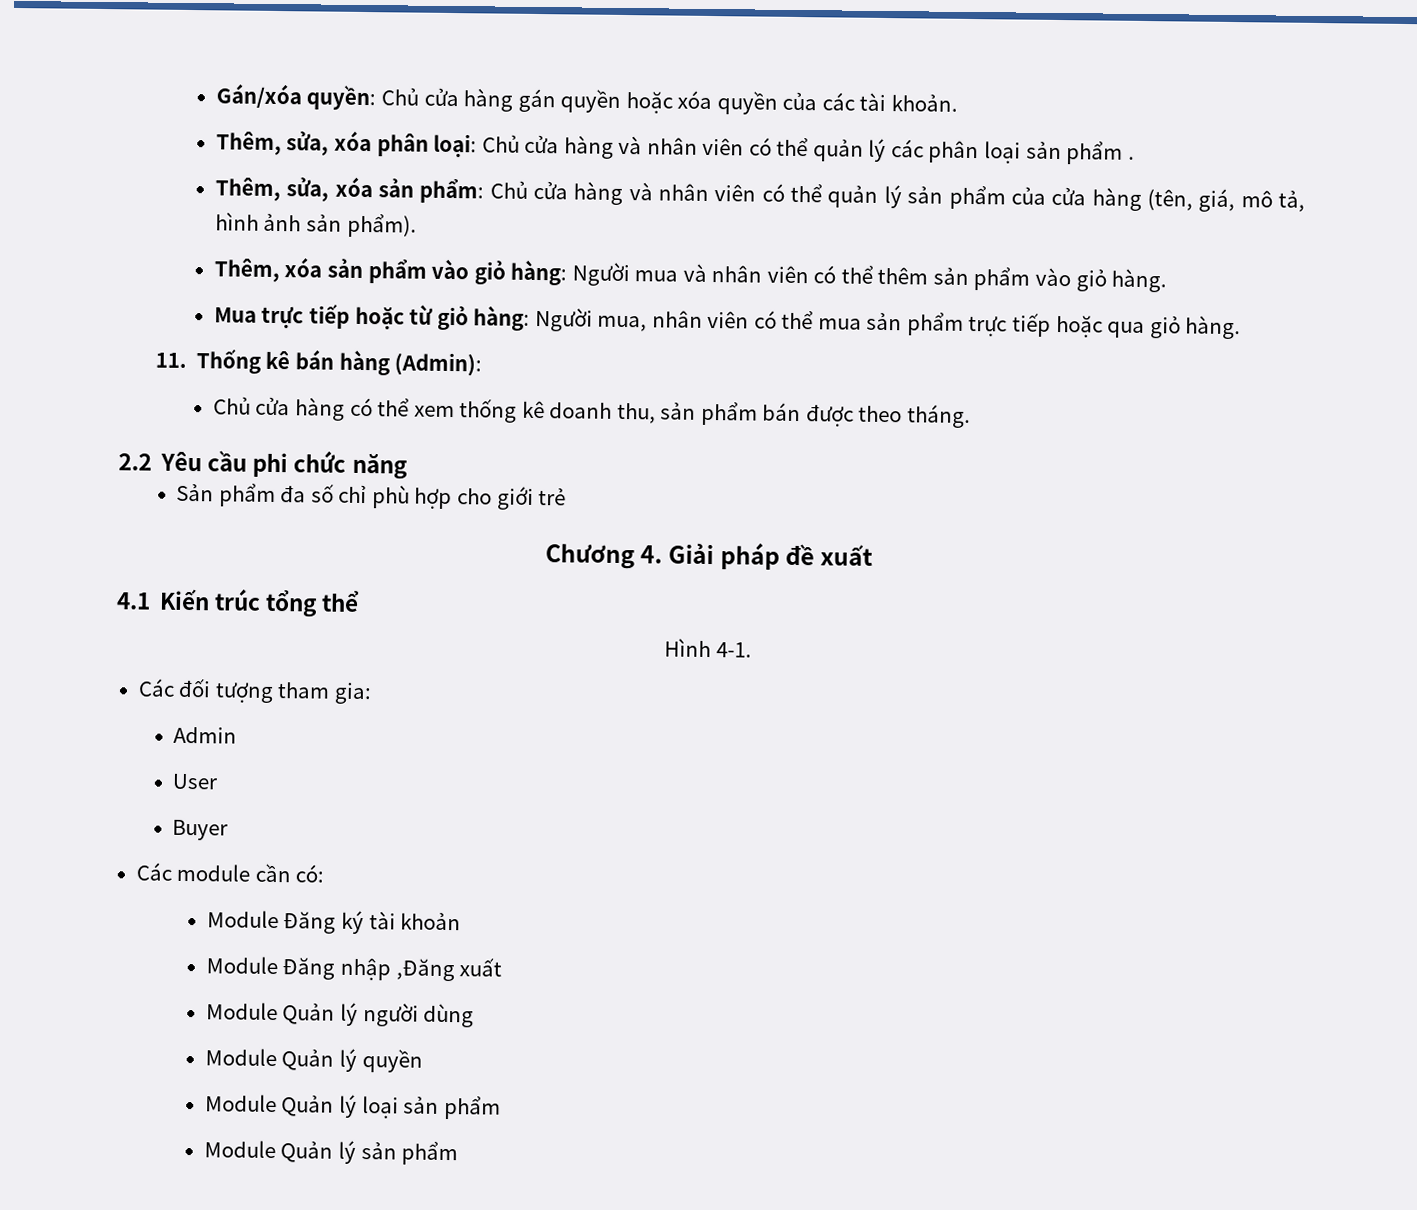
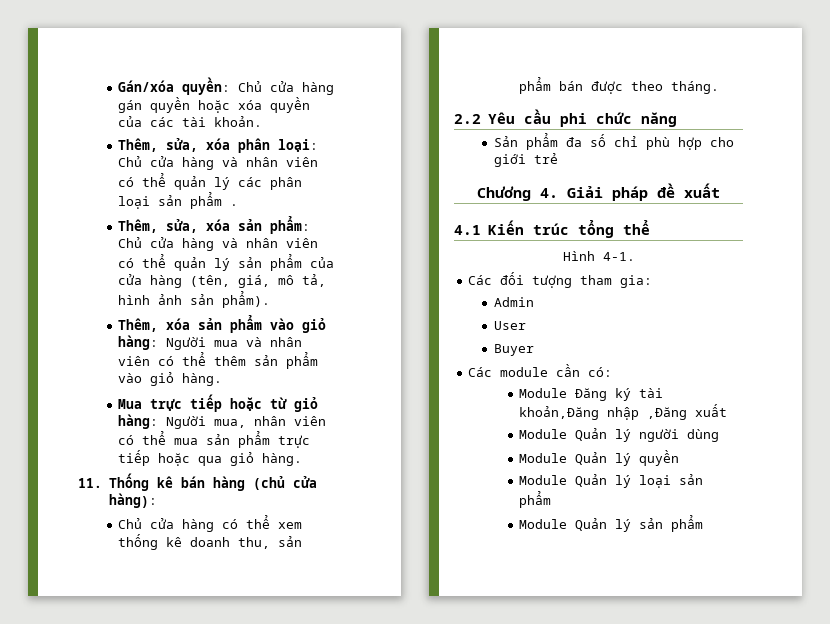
- 11. Thống kê bán hàng (Admin):
+ 11. Thống kê bán hàng (chủ cửa hàng):
- Module Đăng ký tài khoản
- Module Đăng nhập ,Đăng xuất
+ Module Đăng ký tài khoản,Đăng nhập ,Đăng xuất

